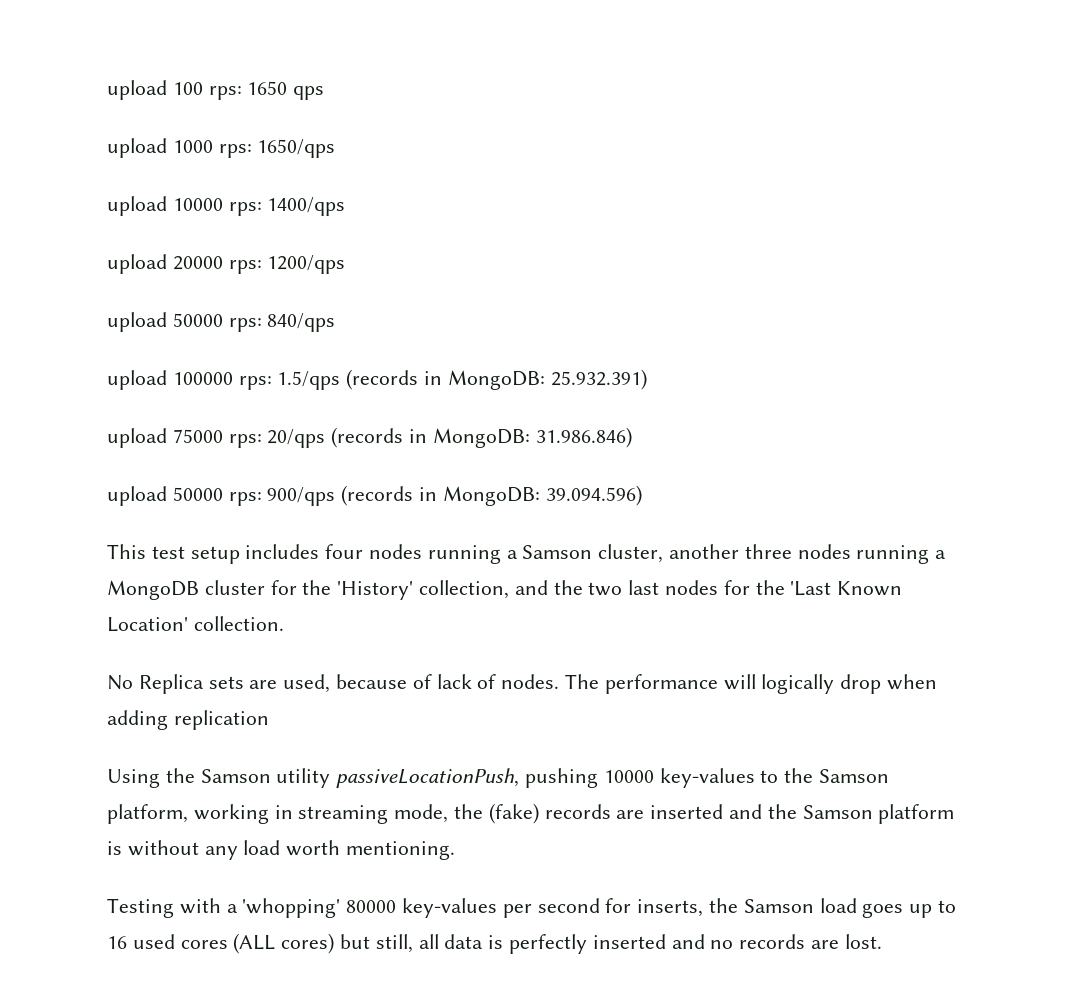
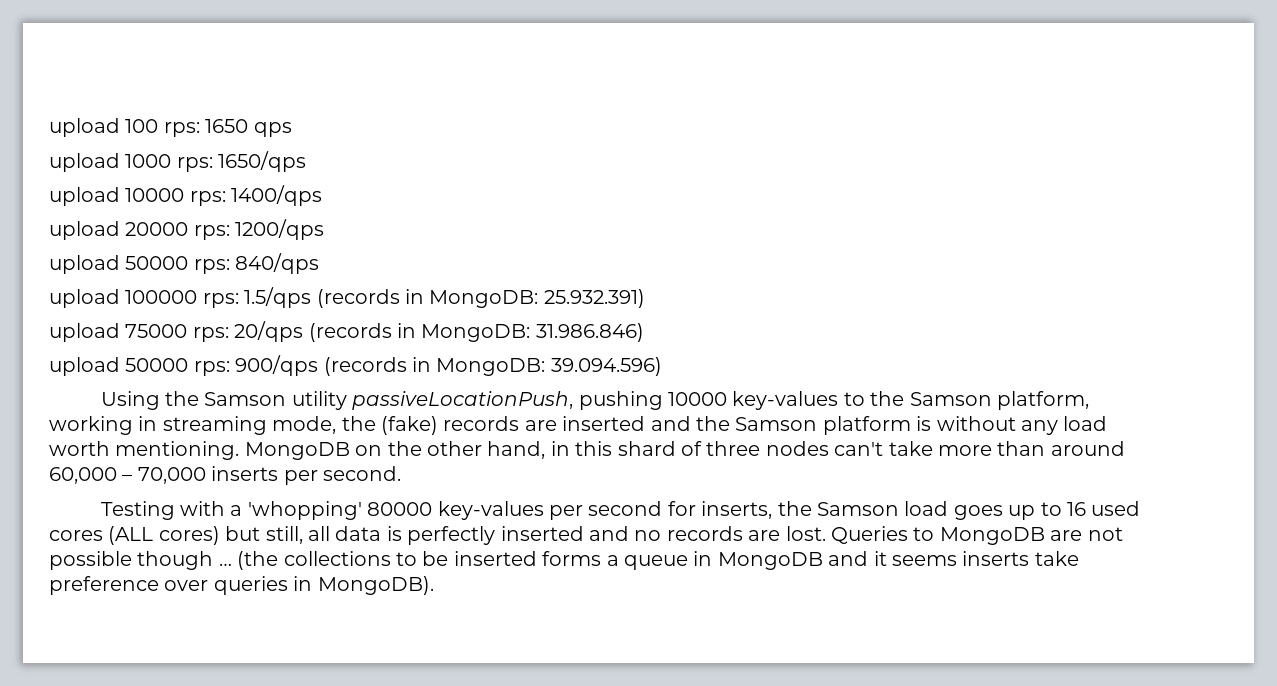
- This test setup includes four nodes running a Samson cluster, another three nodes running a MongoDB cluster for the 'History' collection, and the two last nodes for the 'Last Known Location' collection.
- No Replica sets are used, because of lack of nodes. The performance will logically drop when adding replication
+ MongoDB on the other hand, in this shard of three nodes can't take more than around 60,000 – 70,000 inserts per second.
+ Queries to MongoDB are not possible though … (the collections to be inserted forms a queue in MongoDB and it seems inserts take preference over queries in MongoDB).

